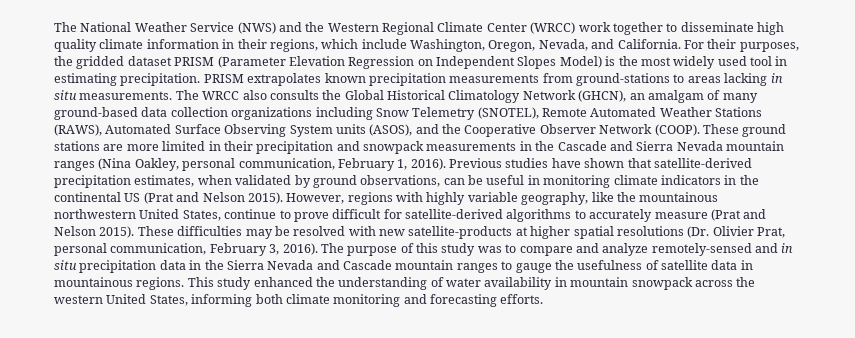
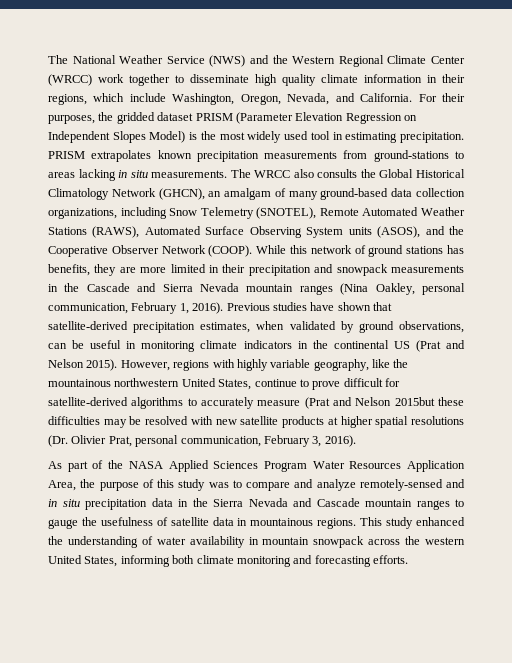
- The WRCC also consults the Global Historical Climatology Network (GHCN), an amalgam of many ground-based data collection organizations including Snow Telemetry (SNOTEL), Remote Automated Weather Stations (RAWS), Automated Surface Observing System units (ASOS), and the Cooperative Observer Network (COOP).
+ The WRCC also consults the Global Historical Climatology Network (GHCN), an amalgam of many ground-based data collection organizations, including Snow Telemetry (SNOTEL), Remote Automated Weather Stations (RAWS), Automated Surface Observing System units (ASOS), and the Cooperative Observer Network (COOP).
- These ground stations are more limited in their precipitation and snowpack measurements in the Cascade and Sierra Nevada mountain ranges (Nina Oakley, personal communication, February 1, 2016).
+ While this network of ground stations has benefits, they are more limited in their precipitation and snowpack measurements in the Cascade and Sierra Nevada mountain ranges (Nina Oakley, personal communication, February 1, 2016).
- However, regions with highly variable geography, like the mountainous northwestern United States, continue to prove difficult for satellite-derived algorithms to accurately measure (Prat and Nelson 2015). These difficulties may be resolved with new satellite-products at higher spatial resolutions (Dr. Olivier Prat, personal communication, February 3, 2016). The purpose of this study was to compare and analyze remotely-sensed and in situ precipitation data in the Sierra Nevada and Cascade mountain ranges to gauge the usefulness of satellite data in mountainous regions.
+ However, regions with highly variable geography, like the mountainous northwestern United States, continue to prove difficult for satellite-derived algorithms to accurately measure (Prat and Nelson 2015but these difficulties may be resolved with new satellite products at higher spatial resolutions (Dr. Olivier Prat, personal communication, February 3, 2016).
+ As part of the NASA Applied Sciences Program Water Resources Application Area, the purpose of this study was to compare and analyze remotely-sensed and in situ precipitation data in the Sierra Nevada and Cascade mountain ranges to gauge the usefulness of satellite data in mountainous regions.

